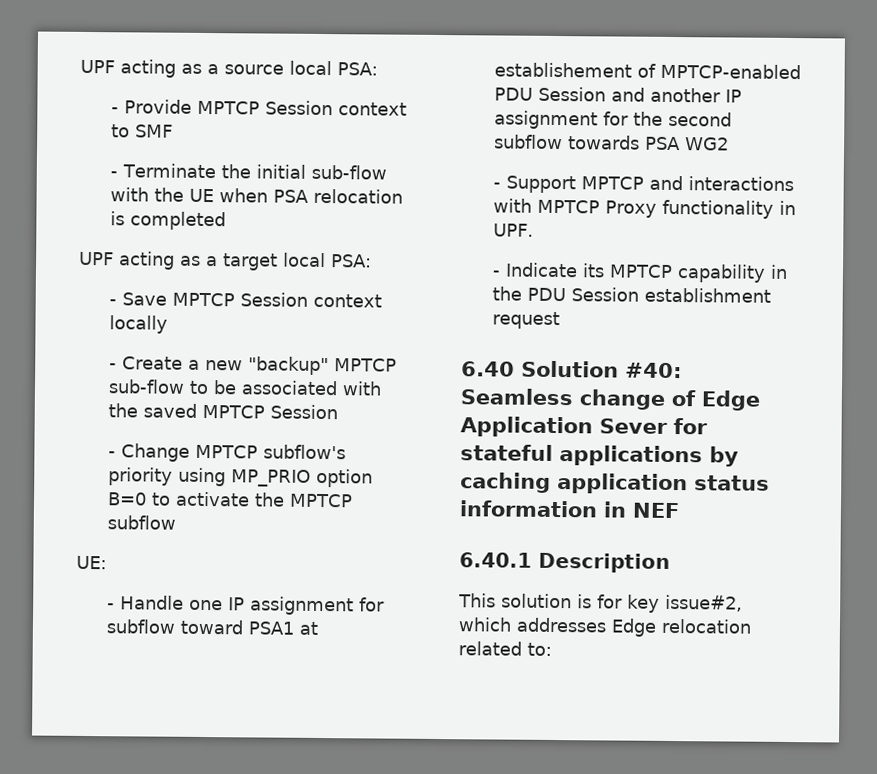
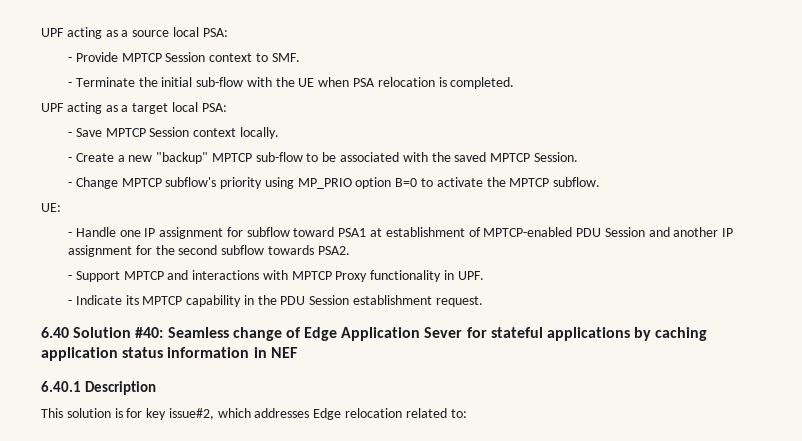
- - Provide MPTCP Session context to SMF
+ - Provide MPTCP Session context to SMF.
- - Terminate the initial sub-flow with the UE when PSA relocation is completed
+ - Terminate the initial sub-flow with the UE when PSA relocation is completed.
- - Save MPTCP Session context locally
+ - Save MPTCP Session context locally.
- - Create a new "backup" MPTCP sub-flow to be associated with the saved MPTCP Session
+ - Create a new "backup" MPTCP sub-flow to be associated with the saved MPTCP Session.
- - Change MPTCP subflow's priority using MP_PRIO option B=0 to activate the MPTCP subflow
+ - Change MPTCP subflow's priority using MP_PRIO option B=0 to activate the MPTCP subflow.
- - Handle one IP assignment for subflow toward PSA1 at establishement of MPTCP-enabled PDU Session and another IP assignment for the second subflow towards PSA WG2
+ - Handle one IP assignment for subflow toward PSA1 at establishment of MPTCP-enabled PDU Session and another IP assignment for the second subflow towards PSA2.
- - Indicate its MPTCP capability in the PDU Session establishment request
+ - Indicate its MPTCP capability in the PDU Session establishment request.

